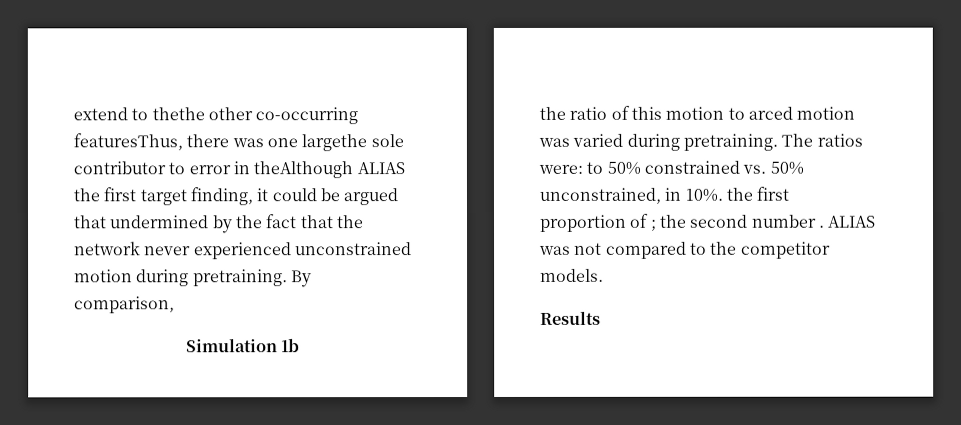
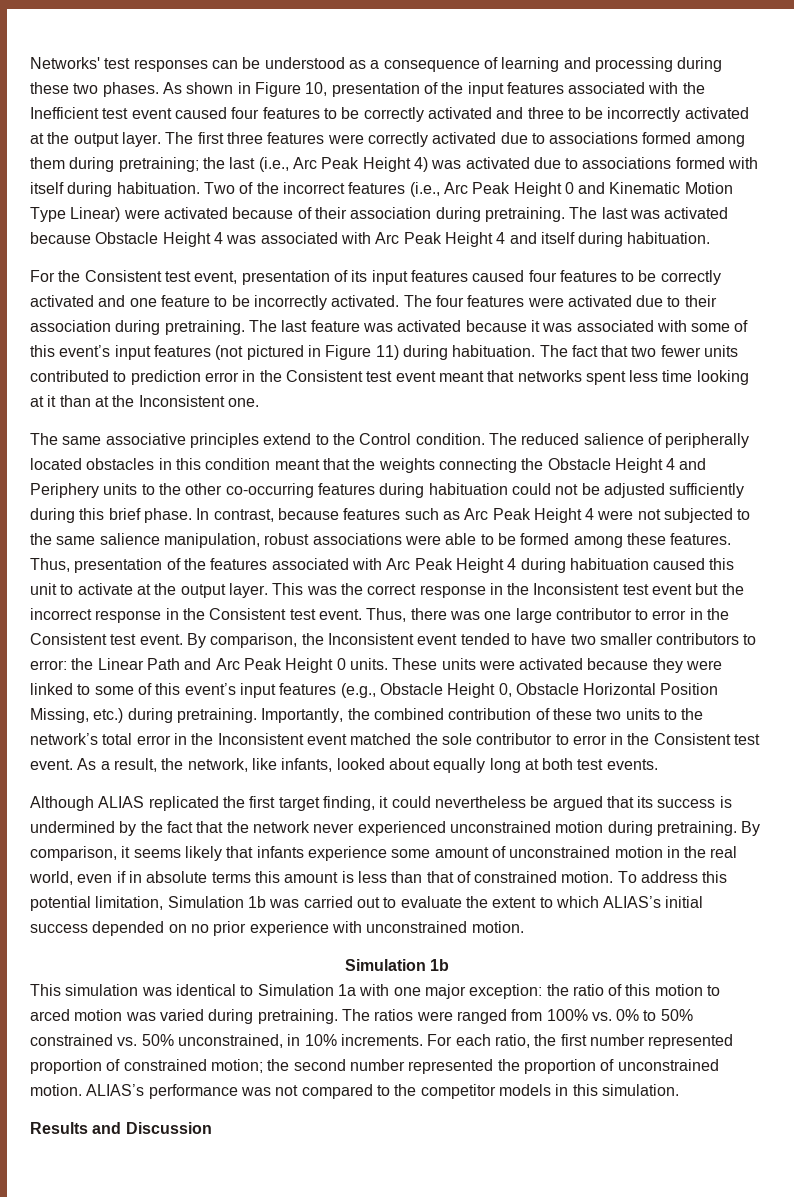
- extend to thethe other co-occurring featuresThus, there was one largethe sole contributor to error in theAlthough ALIAS the first target finding, it could be argued that undermined by the fact that the network never experienced unconstrained motion during pretraining.
+ Networks' test responses can be understood as a consequence of learning and processing during these two phases. As shown in Figure 10, presentation of the input features associated with the Inefficient test event caused four features to be correctly activated and three to be incorrectly activated at the output layer. The first three features were correctly activated due to associations formed among them during pretraining; the last (i.e., Arc Peak Height 4) was activated due to associations formed with itself during habituation. Two of the incorrect features (i.e., Arc Peak Height 0 and Kinematic Motion Type Linear) were activated because of their association during pretraining. The last was activated because Obstacle Height 4 was associated with Arc Peak Height 4 and itself during habituation.
+ For the Consistent test event, presentation of its input features caused four features to be correctly activated and one feature to be incorrectly activated. The four features were activated due to their association during pretraining. The last feature was activated because it was associated with some of this event’s input features (not pictured in Figure 11) during habituation. The fact that two fewer units contributed to prediction error in the Consistent test event meant that networks spent less time looking at it than at the Inconsistent one.
+ The same associative principles extend to the Control condition. The reduced salience of peripherally located obstacles in this condition meant that the weights connecting the Obstacle Height 4 and Periphery units to the other co-occurring features during habituation could not be adjusted sufficiently during this brief phase. In contrast, because features such as Arc Peak Height 4 were not subjected to the same salience manipulation, robust associations were able to be formed among these features. Thus, presentation of the features associated with Arc Peak Height 4 during habituation caused this unit to activate at the output layer. This was the correct response in the Inconsistent test event but the incorrect response in the Consistent test event. Thus, there was one large contributor to error in the Consistent test event. By comparison, the Inconsistent event tended to have two smaller contributors to error: the Linear Path and Arc Peak Height 0 units. These units were activated because they were linked to some of this event’s input features (e.g., Obstacle Height 0, Obstacle Horizontal Position Missing, etc.) during pretraining. Importantly, the combined contribution of these two units to the network’s total error in the Inconsistent event matched the sole contributor to error in the Consistent test event. As a result, the network, like infants, looked about equally long at both test events.
+ Although ALIAS replicated the first target finding, it could nevertheless be argued that its success is undermined by the fact that the network never experienced unconstrained motion during pretraining.
- By comparison,
+ By comparison, it seems likely that infants experience some amount of unconstrained motion in the real world, even if in absolute terms this amount is less than that of constrained motion. To address this potential limitation, Simulation 1b was carried out to evaluate the extent to which ALIAS’s initial success depended on no prior experience with unconstrained motion.
  Simulation 1b
- the ratio of this motion to arced motion was varied during pretraining.
+ This simulation was identical to Simulation 1a with one major exception: the ratio of this motion to arced motion was varied during pretraining.
- The ratios were: to 50% constrained vs. 50% unconstrained, in 10%. the first proportion of ; the second number . ALIAS was not compared to the competitor models.
+ The ratios were ranged from 100% vs. 0% to 50% constrained vs. 50% unconstrained, in 10% increments. For each ratio, the first number represented proportion of constrained motion; the second number represented the proportion of unconstrained motion. ALIAS’s performance was not compared to the competitor models in this simulation.
- Results
+ Results and Discussion

